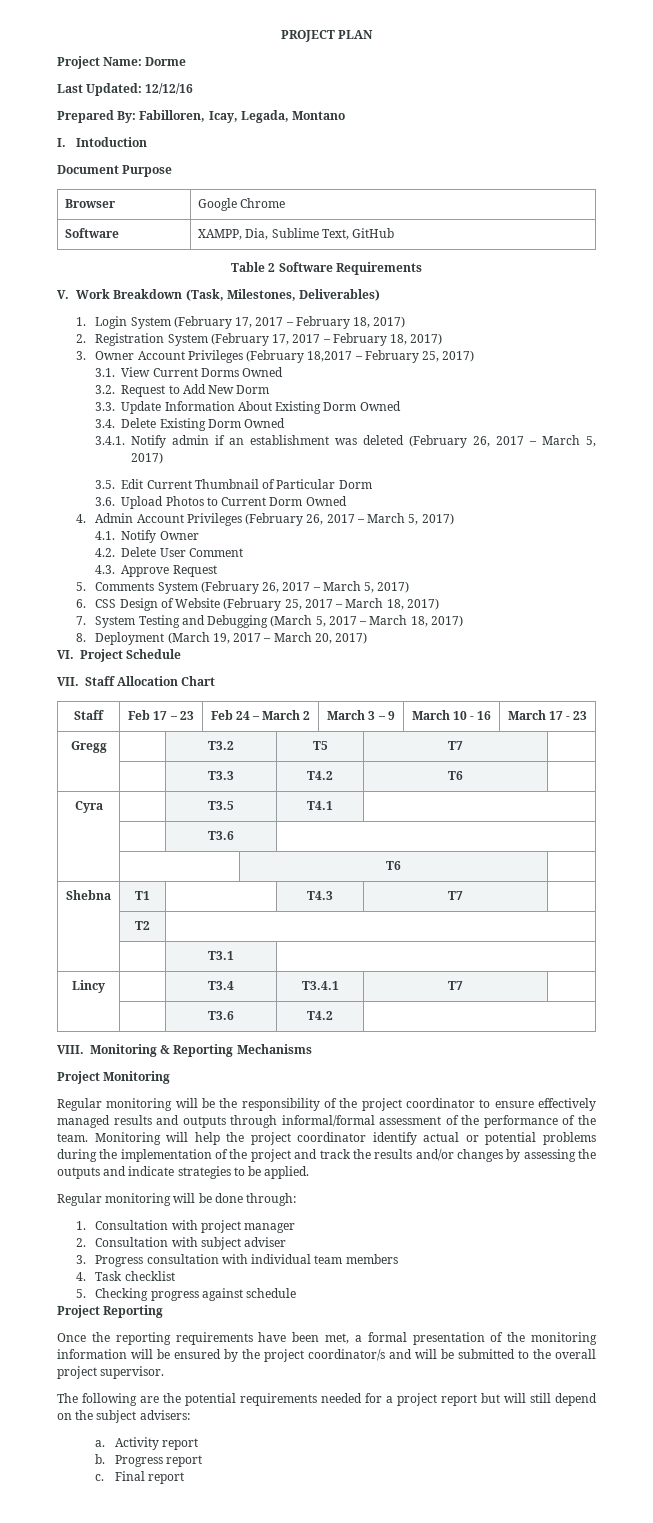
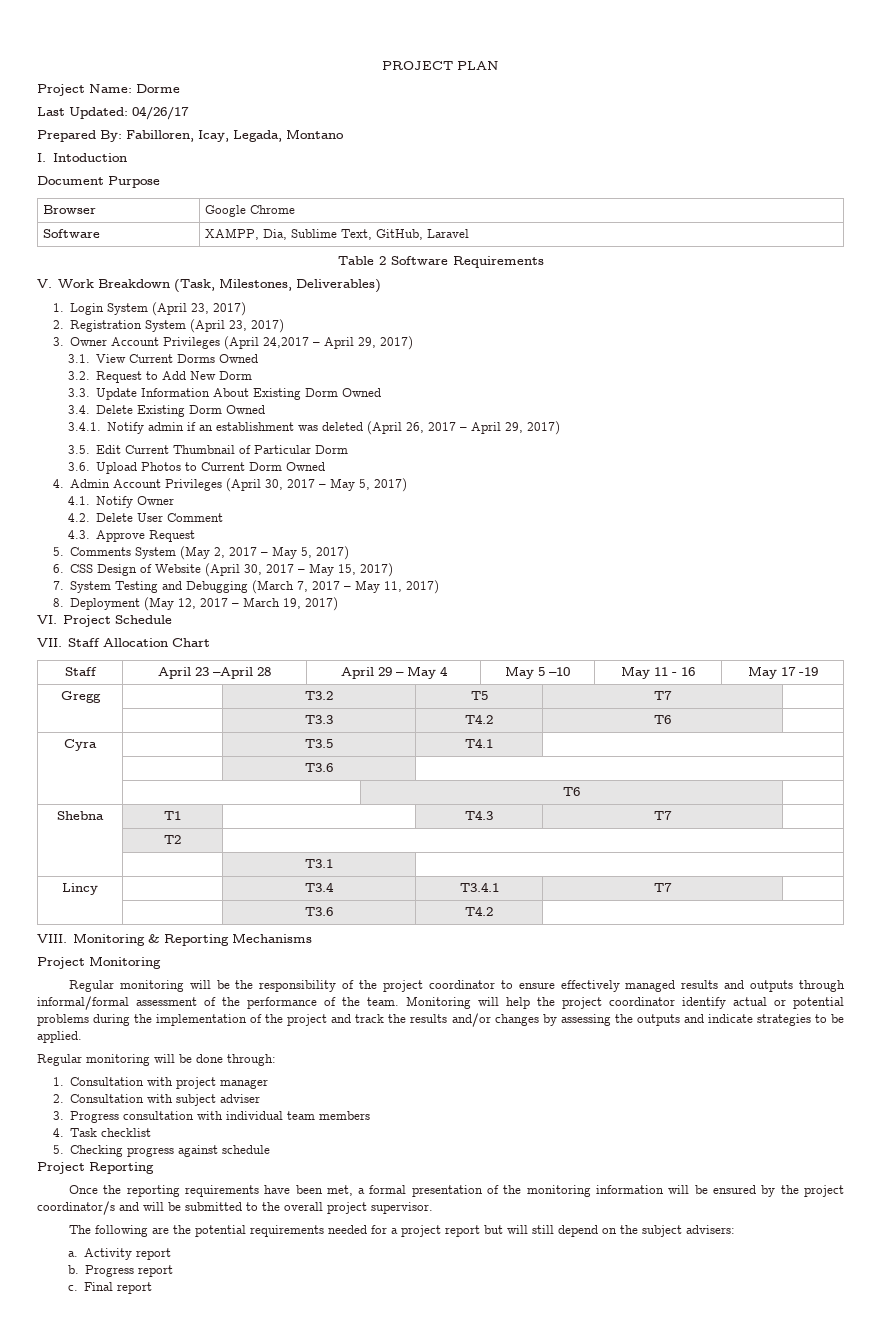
- Last Updated: 12/12/16
+ Last Updated: 04/26/17
- Software | XAMPP, Dia, Sublime Text, GitHub
+ Software | XAMPP, Dia, Sublime Text, GitHub, Laravel
- 1. Login System (February 17, 2017 – February 18, 2017)
- 2. Registration System (February 17, 2017 – February 18, 2017)
+ 1. Login System (April 23, 2017)
+ 2. Registration System (April 23, 2017)
- 3. Owner Account Privileges (February 18,2017 – February 25, 2017)
+ 3. Owner Account Privileges (April 24,2017 – April 29, 2017)
- 3.4.1. Notify admin if an establishment was deleted (February 26, 2017 – March 5, 2017)
+ 3.4.1. Notify admin if an establishment was deleted (April 26, 2017 – April 29, 2017)
- 4. Admin Account Privileges (February 26, 2017 – March 5, 2017)
+ 4. Admin Account Privileges (April 30, 2017 – May 5, 2017)
- 5. Comments System (February 26, 2017 – March 5, 2017)
+ 5. Comments System (May 2, 2017 – May 5, 2017)
- 6. CSS Design of Website (February 25, 2017 – March 18, 2017)
+ 6. CSS Design of Website (April 30, 2017 – May 15, 2017)
- 7. System Testing and Debugging (March 5, 2017 – March 18, 2017)
+ 7. System Testing and Debugging (March 7, 2017 – May 11, 2017)
- 8. Deployment (March 19, 2017 – March 20, 2017)
+ 8. Deployment (May 12, 2017 – March 19, 2017)
- Staff | Feb 17 – 23 | Feb 24 – March 2 | March 3 – 9 | March 10 - 16 | March 17 - 23
+ Staff | April 23 –April 28 | April 29 – May 4 | May 5 –10 | May 11 - 16 | May 17 -19

